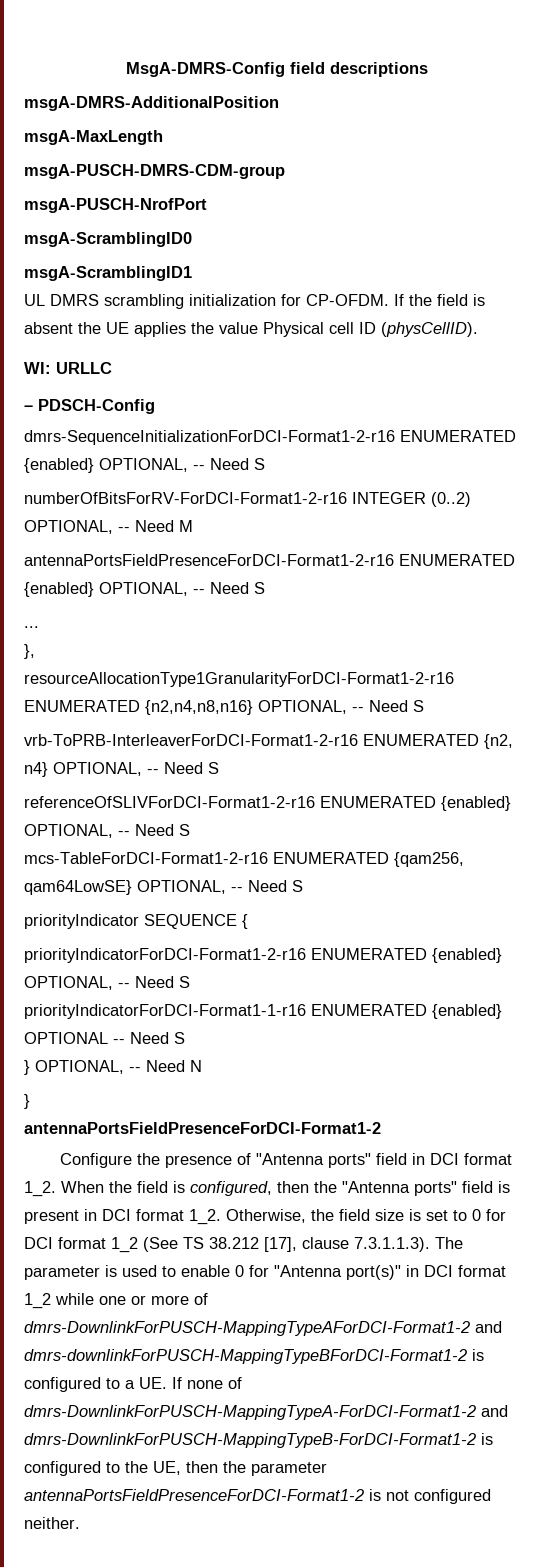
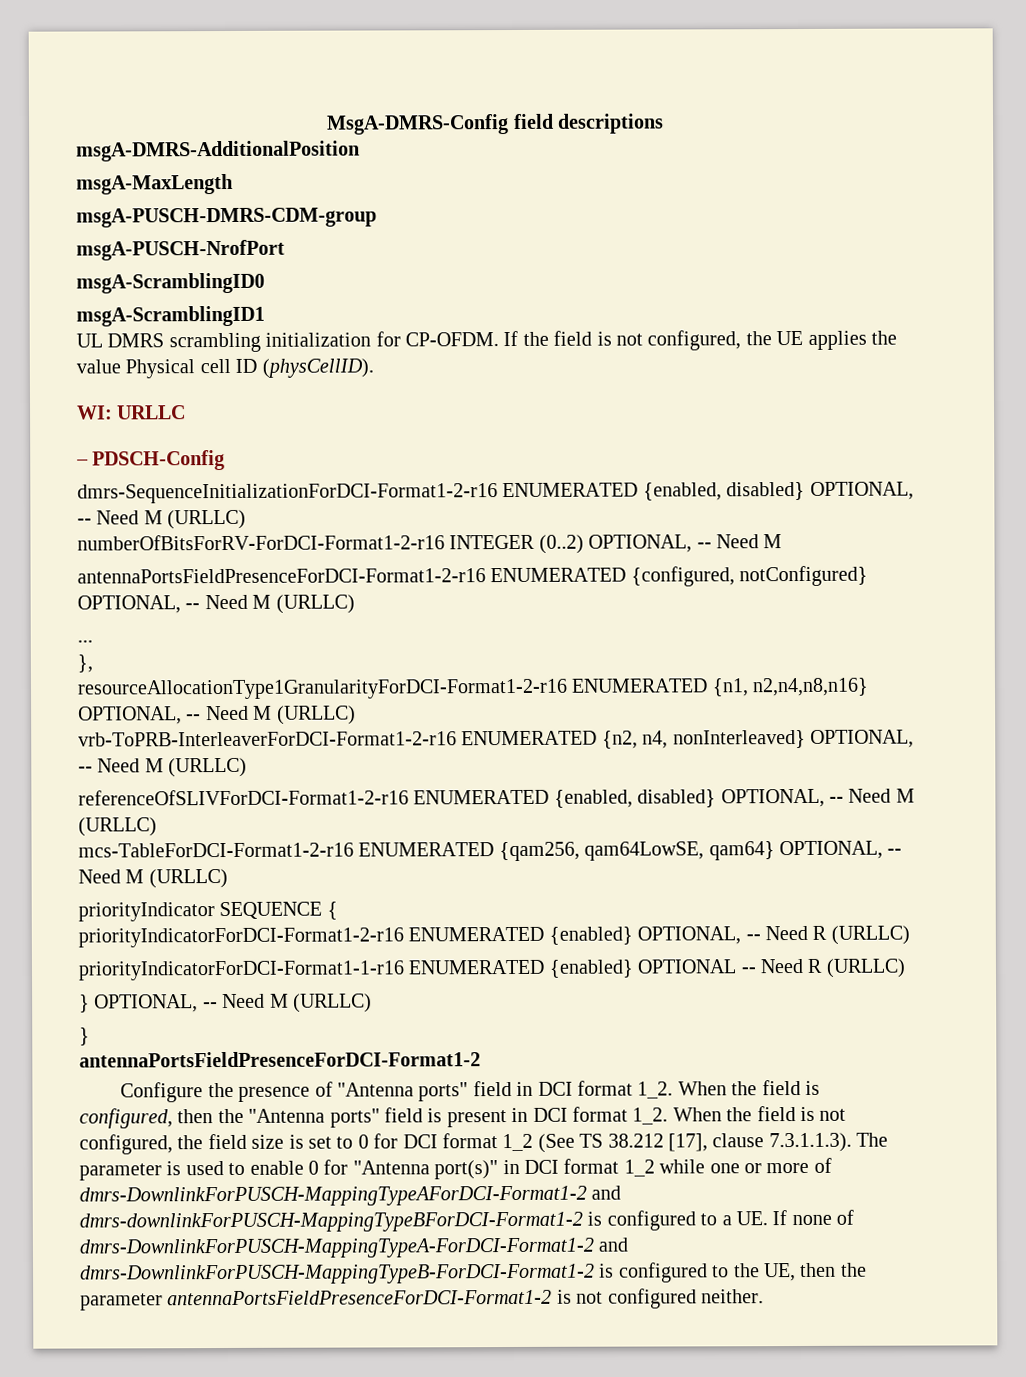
- If the field is absent the UE applies the value Physical cell ID (physCellID).
+ If the field is not configured, the UE applies the value Physical cell ID (physCellID).
- dmrs-SequenceInitializationForDCI-Format1-2-r16 ENUMERATED {enabled} OPTIONAL, -- Need S
+ dmrs-SequenceInitializationForDCI-Format1-2-r16 ENUMERATED {enabled, disabled} OPTIONAL, -- Need M (URLLC)
- antennaPortsFieldPresenceForDCI-Format1-2-r16 ENUMERATED {enabled} OPTIONAL, -- Need S
+ antennaPortsFieldPresenceForDCI-Format1-2-r16 ENUMERATED {configured, notConfigured} OPTIONAL, -- Need M (URLLC)
- resourceAllocationType1GranularityForDCI-Format1-2-r16 ENUMERATED {n2,n4,n8,n16} OPTIONAL, -- Need S
+ resourceAllocationType1GranularityForDCI-Format1-2-r16 ENUMERATED {n1, n2,n4,n8,n16} OPTIONAL, -- Need M (URLLC)
- vrb-ToPRB-InterleaverForDCI-Format1-2-r16 ENUMERATED {n2, n4} OPTIONAL, -- Need S
+ vrb-ToPRB-InterleaverForDCI-Format1-2-r16 ENUMERATED {n2, n4, nonInterleaved} OPTIONAL, -- Need M (URLLC)
- referenceOfSLIVForDCI-Format1-2-r16 ENUMERATED {enabled} OPTIONAL, -- Need S
+ referenceOfSLIVForDCI-Format1-2-r16 ENUMERATED {enabled, disabled} OPTIONAL, -- Need M (URLLC)
- mcs-TableForDCI-Format1-2-r16 ENUMERATED {qam256, qam64LowSE} OPTIONAL, -- Need S
+ mcs-TableForDCI-Format1-2-r16 ENUMERATED {qam256, qam64LowSE, qam64} OPTIONAL, -- Need M (URLLC)
- priorityIndicatorForDCI-Format1-2-r16 ENUMERATED {enabled} OPTIONAL, -- Need S
+ priorityIndicatorForDCI-Format1-2-r16 ENUMERATED {enabled} OPTIONAL, -- Need R (URLLC)
- priorityIndicatorForDCI-Format1-1-r16 ENUMERATED {enabled} OPTIONAL -- Need S
+ priorityIndicatorForDCI-Format1-1-r16 ENUMERATED {enabled} OPTIONAL -- Need R (URLLC)
- } OPTIONAL, -- Need N
+ } OPTIONAL, -- Need M (URLLC)
- Otherwise, the field size is set to 0 for DCI format 1_2 (See TS 38.212 [17], clause 7.3.1.1.3). The parameter is used to enable 0 for "Antenna port(s)" in DCI format 1_2 while one or more of dmrs-DownlinkForPUSCH-MappingTypeAForDCI-Format1-2 and dmrs-downlinkForPUSCH-MappingTypeBForDCI-Format1-2 is configured to a UE. If none of dmrs-DownlinkForPUSCH-MappingTypeA-ForDCI-Format1-2 and dmrs-DownlinkForPUSCH-MappingTypeB-ForDCI-Format1-2 is configured to the UE, then the parameter antennaPortsFieldPresenceForDCI-Format1-2 is not configured neither.
+ When the field is not configured, the field size is set to 0 for DCI format 1_2 (See TS 38.212 [17], clause 7.3.1.1.3). The parameter is used to enable 0 for "Antenna port(s)" in DCI format 1_2 while one or more of dmrs-DownlinkForPUSCH-MappingTypeAForDCI-Format1-2 and dmrs-downlinkForPUSCH-MappingTypeBForDCI-Format1-2 is configured to a UE. If none of dmrs-DownlinkForPUSCH-MappingTypeA-ForDCI-Format1-2 and dmrs-DownlinkForPUSCH-MappingTypeB-ForDCI-Format1-2 is configured to the UE, then the parameter antennaPortsFieldPresenceForDCI-Format1-2 is not configured neither.

